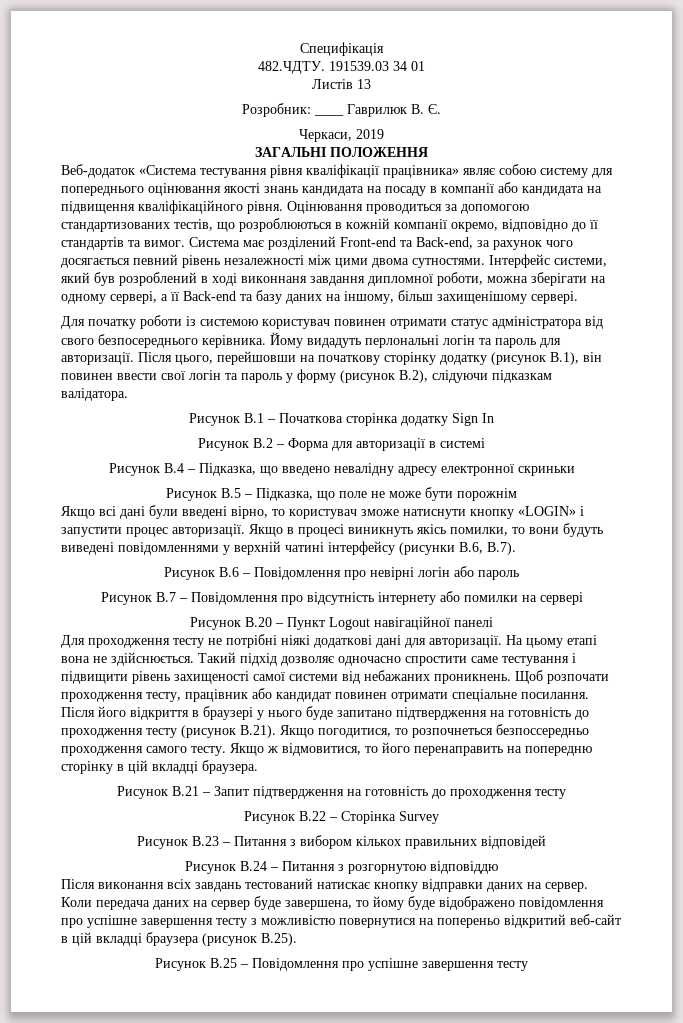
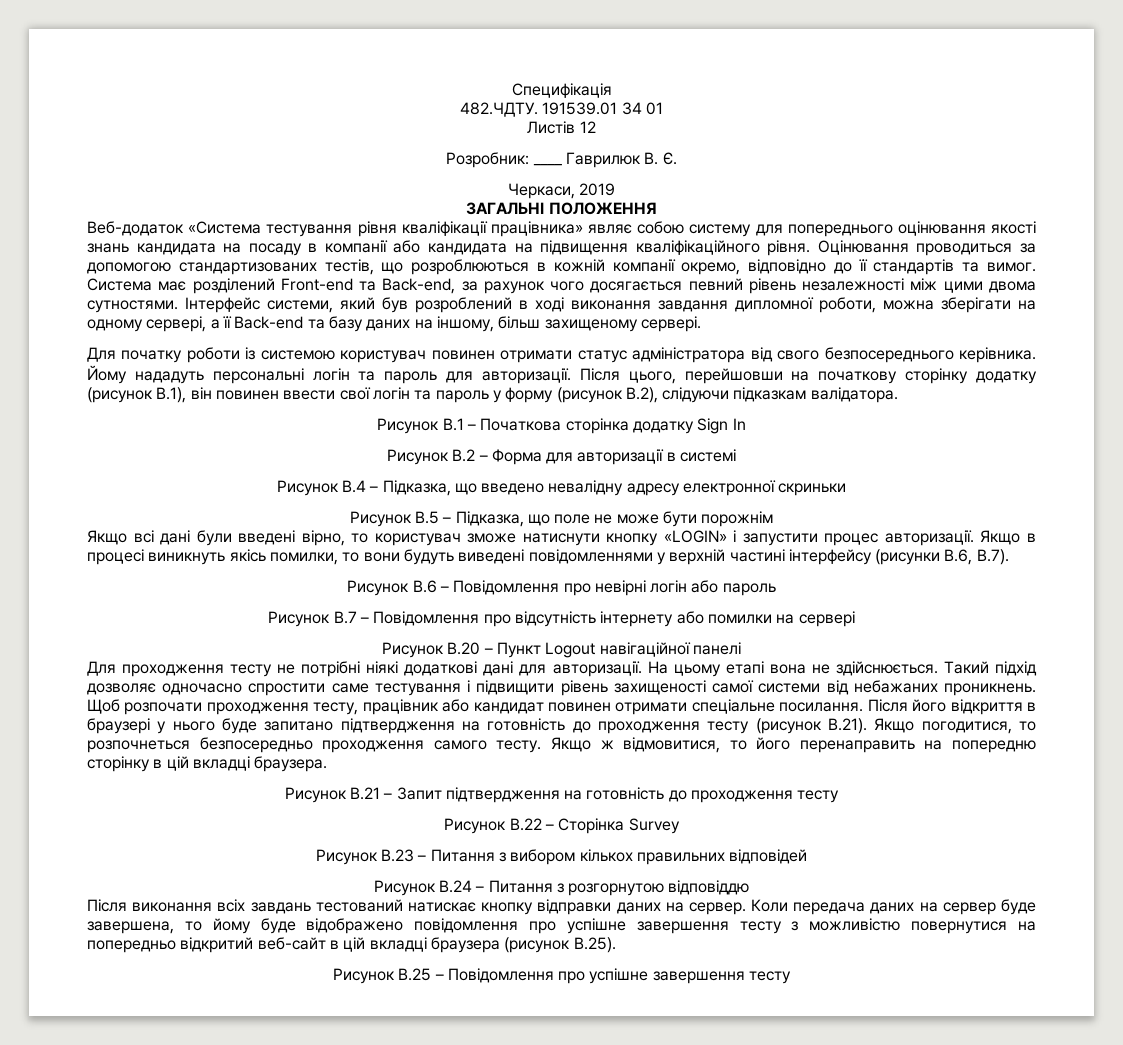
- 482.ЧДТУ. 191539.03 34 01
+ 482.ЧДТУ. 191539.01 34 01
- Листів 13
+ Листів 12
- Інтерфейс системи, який був розроблений в ході виконнаня завдання дипломної роботи, можна зберігати на одному сервері, а її Back-end та базу даних на іншому, більш захищенішому сервері.
+ Інтерфейс системи, який був розроблений в ході виконання завдання дипломної роботи, можна зберігати на одному сервері, а її Back-end та базу даних на іншому, більш захищеному сервері.
- Йому видадуть перлональні логін та пароль для авторизації.
+ Йому нададуть персональні логін та пароль для авторизації.
- Якщо в процесі виникнуть якісь помилки, то вони будуть виведені повідомленнями у верхній чатині інтерфейсу (рисунки В.6, В.7).
+ Якщо в процесі виникнуть якісь помилки, то вони будуть виведені повідомленнями у верхній частині інтерфейсу (рисунки В.6, В.7).
- Після його відкриття в браузері у нього буде запитано підтвердження на готовність до проходження тесту (рисунок В.21). Якщо погодитися, то розпочнеться безпоссередньо проходження самого тесту.
+ Після його відкриття в браузері у нього буде запитано підтвердження на готовність до проходження тесту (рисунок В.21). Якщо погодитися, то розпочнеться безпосередньо проходження самого тесту.
- Коли передача даних на сервер буде завершена, то йому буде відображено повідомлення про успішне завершення тесту з можливістю повернутися на попереньо відкритий веб-сайт в цій вкладці браузера (рисунок В.25).
+ Коли передача даних на сервер буде завершена, то йому буде відображено повідомлення про успішне завершення тесту з можливістю повернутися на попередньо відкритий веб-сайт в цій вкладці браузера (рисунок В.25).

